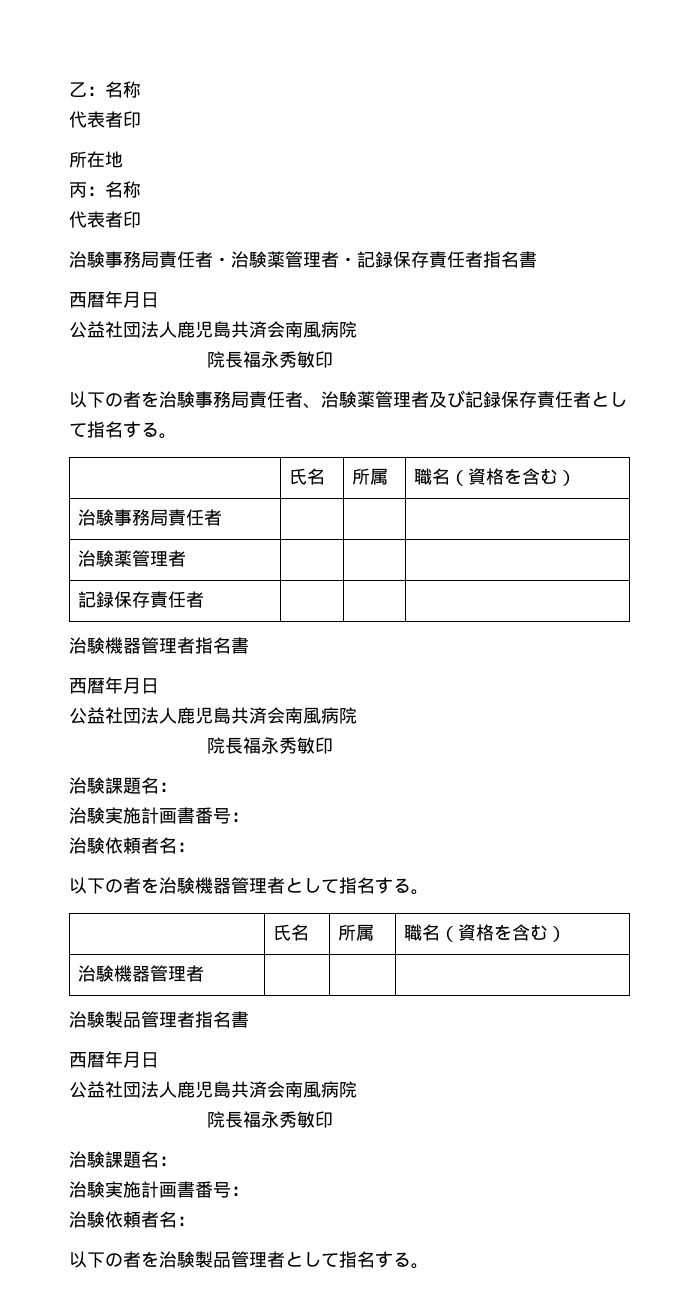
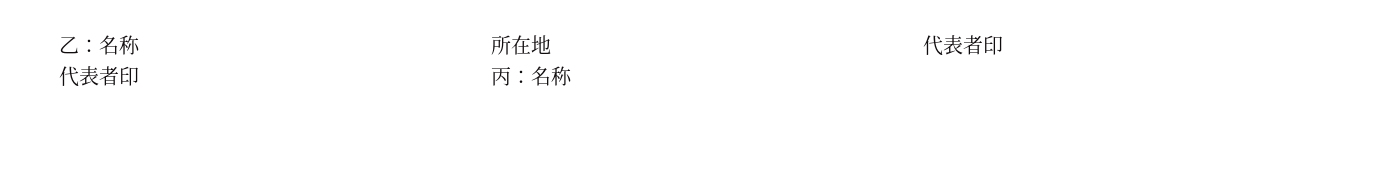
- 治験事務局責任者・治験薬管理者・記録保存責任者指名書
- 西暦年月日
- 公益社団法人鹿児島共済会南風病院
- 院長福永秀敏印
- 以下の者を治験事務局責任者、治験薬管理者及び記録保存責任者として指名する。
- | 氏名 | 所属 | 職名（資格を含む）
- 治験事務局責任者 | | |
- 治験薬管理者 | | |
- 記録保存責任者 | | |
- 治験機器管理者指名書
- 西暦年月日
- 公益社団法人鹿児島共済会南風病院
- 院長福永秀敏印
- 治験課題名：
- 治験実施計画書番号：
- 治験依頼者名：
- 以下の者を治験機器管理者として指名する。
- | 氏名 | 所属 | 職名（資格を含む）
- 治験機器管理者 | | |
- 治験製品管理者指名書
- 西暦年月日
- 公益社団法人鹿児島共済会南風病院
- 院長福永秀敏印
- 治験課題名：
- 治験実施計画書番号：
- 治験依頼者名：
- 以下の者を治験製品管理者として指名する。

